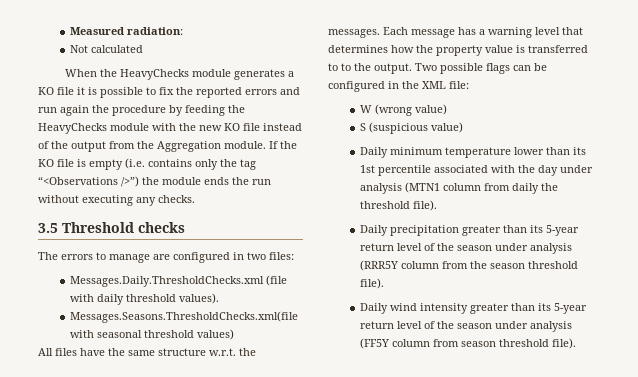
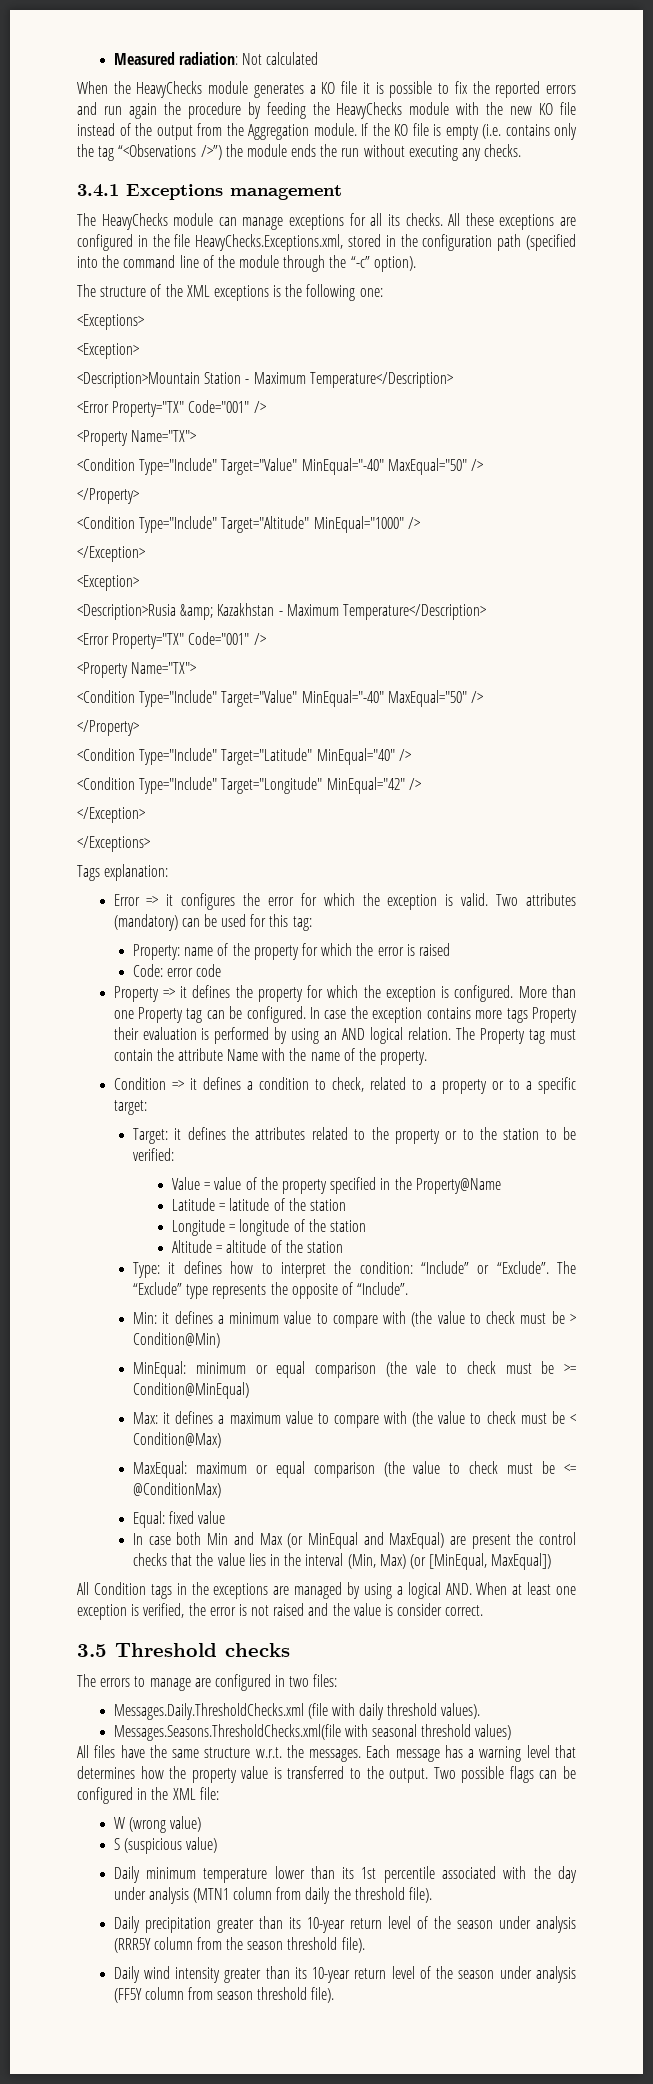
- Measured radiation:
- Not calculated
+ Measured radiation: Not calculated
+ 3.4.1 Exceptions management
+ The HeavyChecks module can manage exceptions for all its checks. All these exceptions are configured in the file HeavyChecks.Exceptions.xml, stored in the configuration path (specified into the command line of the module through the “-c” option).
+ The structure of the XML exceptions is the following one:
+ <Exceptions>
+ <Exception>
+ <Description>Mountain Station - Maximum Temperature</Description>
+ <Error Property="TX" Code="001" />
+ <Property Name="TX">
+ <Condition Type="Include" Target="Value" MinEqual="-40" MaxEqual="50" />
+ </Property>
+ <Condition Type="Include" Target="Altitude" MinEqual="1000" />
+ </Exception>
+ <Exception>
+ <Description>Rusia &amp; Kazakhstan - Maximum Temperature</Description>
+ <Error Property="TX" Code="001" />
+ <Property Name="TX">
+ <Condition Type="Include" Target="Value" MinEqual="-40" MaxEqual="50" />
+ </Property>
+ <Condition Type="Include" Target="Latitude" MinEqual="40" />
+ <Condition Type="Include" Target="Longitude" MinEqual="42" />
+ </Exception>
+ </Exceptions>
+ Tags explanation:
+ Error => it configures the error for which the exception is valid. Two attributes (mandatory) can be used for this tag:
+ Property: name of the property for which the error is raised
+ Code: error code
+ Property => it defines the property for which the exception is configured. More than one Property tag can be configured. In case the exception contains more tags Property their evaluation is performed by using an AND logical relation. The Property tag must contain the attribute Name with the name of the property.
+ Condition => it defines a condition to check, related to a property or to a specific target:
+ Target: it defines the attributes related to the property or to the station to be verified:
+ Value = value of the property specified in the Property@Name
+ Latitude = latitude of the station
+ Longitude = longitude of the station
+ Altitude = altitude of the station
+ Type: it defines how to interpret the condition: “Include” or “Exclude”. The “Exclude” type represents the opposite of “Include”.
+ Min: it defines a minimum value to compare with (the value to check must be > Condition@Min)
+ MinEqual: minimum or equal comparison (the vale to check must be >= Condition@MinEqual)
+ Max: it defines a maximum value to compare with (the value to check must be < Condition@Max)
+ MaxEqual: maximum or equal comparison (the value to check must be <= @ConditionMax)
+ Equal: fixed value
+ In case both Min and Max (or MinEqual and MaxEqual) are present the control checks that the value lies in the interval (Min, Max) (or [MinEqual, MaxEqual])
+ All Condition tags in the exceptions are managed by using a logical AND. When at least one exception is verified, the error is not raised and the value is consider correct.
- Each message has a warning level that determines how the property value is transferred to to the output.
+ Each message has a warning level that determines how the property value is transferred to the output.
- Daily precipitation greater than its 5-year return level of the season under analysis (RRR5Y column from the season threshold file).
+ Daily precipitation greater than its 10-year return level of the season under analysis (RRR5Y column from the season threshold file).
- Daily wind intensity greater than its 5-year return level of the season under analysis (FF5Y column from season threshold file).
+ Daily wind intensity greater than its 10-year return level of the season under analysis (FF5Y column from season threshold file).

